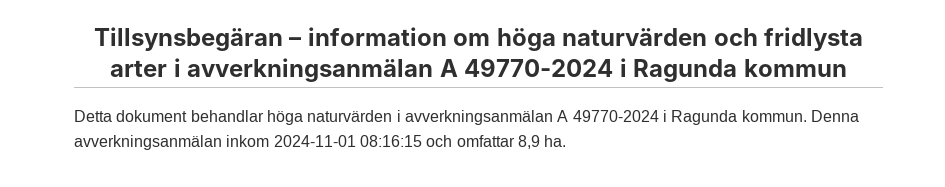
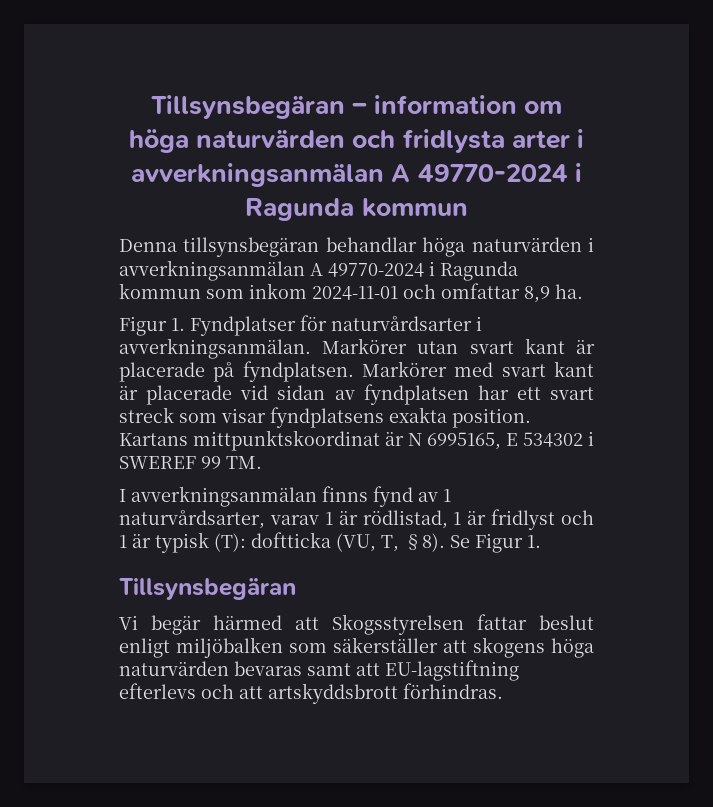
- Detta dokument behandlar höga naturvärden i avverkningsanmälan A 49770-2024 i Ragunda kommun. Denna avverkningsanmälan inkom 2024-11-01 08:16:15 och omfattar 8,9 ha.
+ Denna tillsynsbegäran behandlar höga naturvärden i avverkningsanmälan A 49770-2024 i Ragunda kommun som inkom 2024-11-01 och omfattar 8,9 ha.
+ Figur 1. Fyndplatser för naturvårdsarter i avverkningsanmälan. Markörer utan svart kant är placerade på fyndplatsen. Markörer med svart kant är placerade vid sidan av fyndplatsen har ett svart streck som visar fyndplatsens exakta position. Kartans mittpunktskoordinat är N 6995165, E 534302 i SWEREF 99 TM.
+ I avverkningsanmälan finns fynd av 1 naturvårdsarter, varav 1 är rödlistad, 1 är fridlyst och 1 är typisk (T): doftticka (VU, T, §8). Se Figur 1.
+ Tillsynsbegäran
+ Vi begär härmed att Skogsstyrelsen fattar beslut enligt miljöbalken som säkerställer att skogens höga naturvärden bevaras samt att EU-lagstiftning efterlevs och att artskyddsbrott förhindras.

